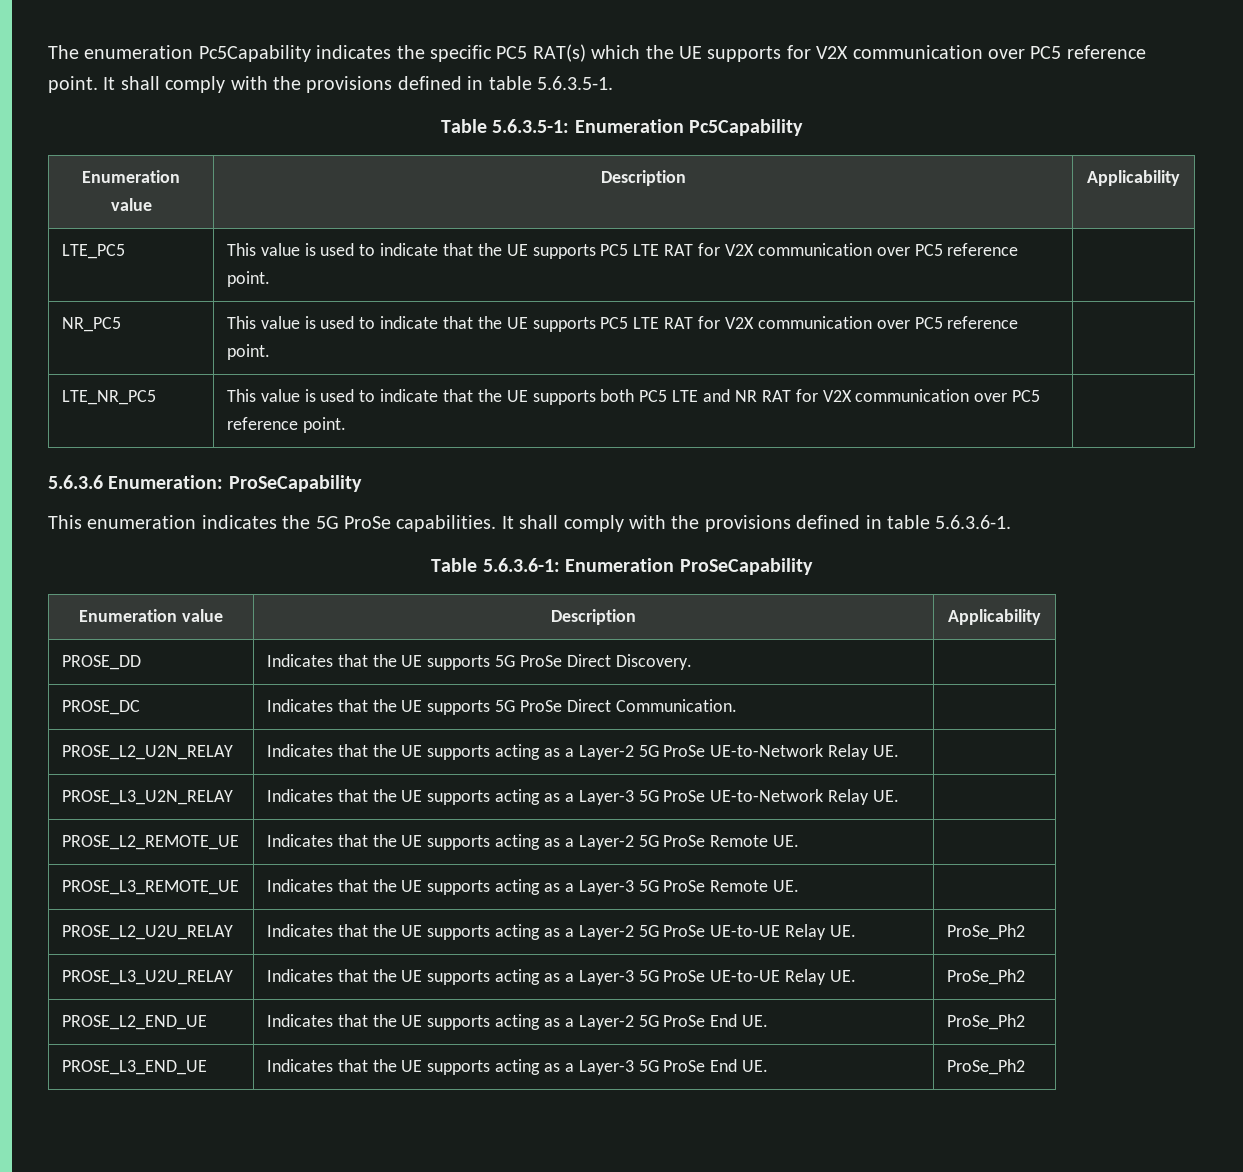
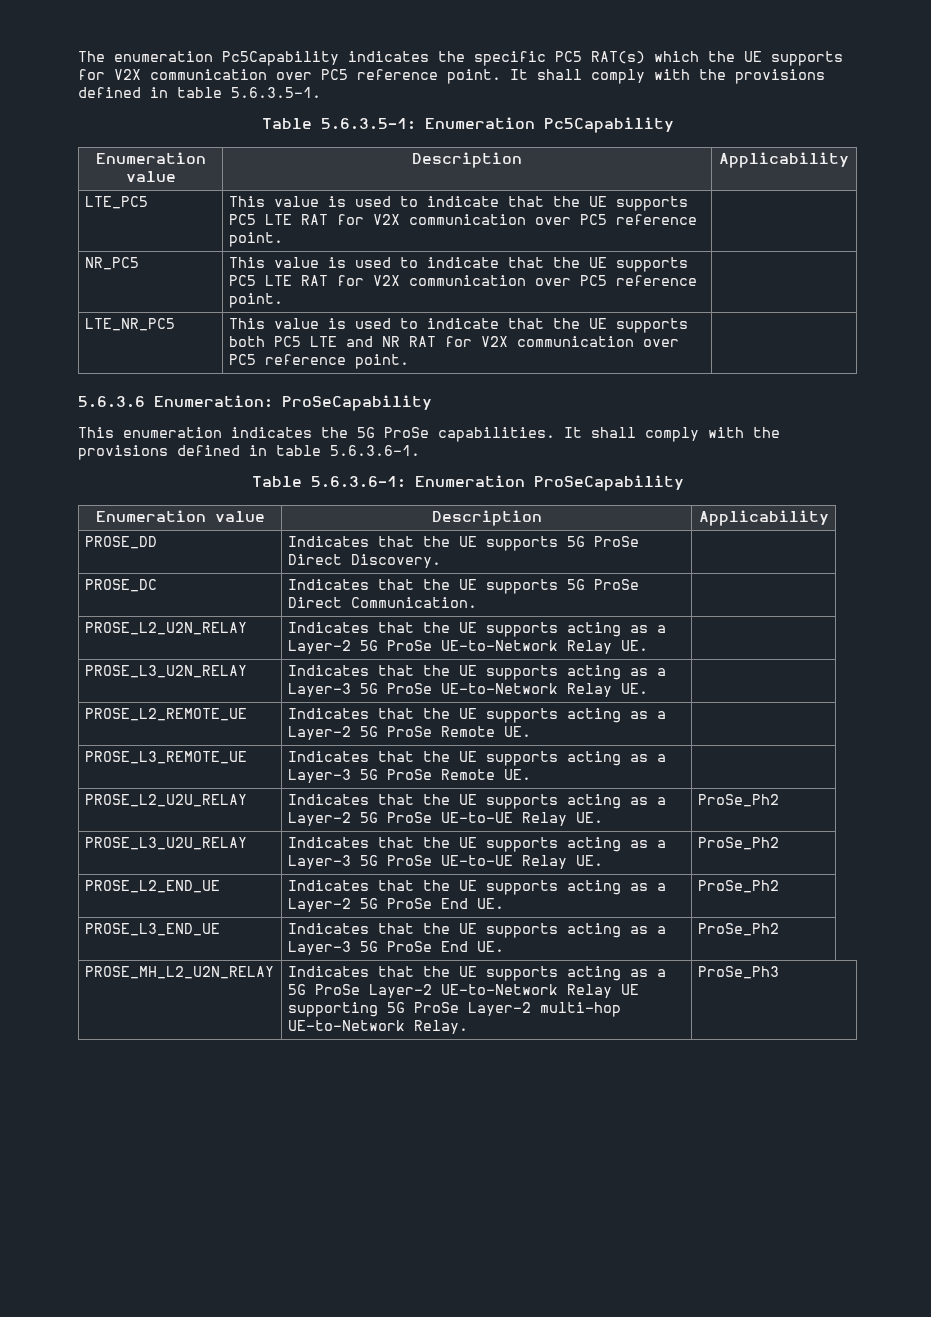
+ PROSE_MH_L2_U2N_RELAY | Indicates that the UE supports acting as a 5G ProSe Layer-2 UE-to-Network Relay UE supporting 5G ProSe Layer-2 multi-hop UE-to-Network Relay. | ProSe_Ph3

